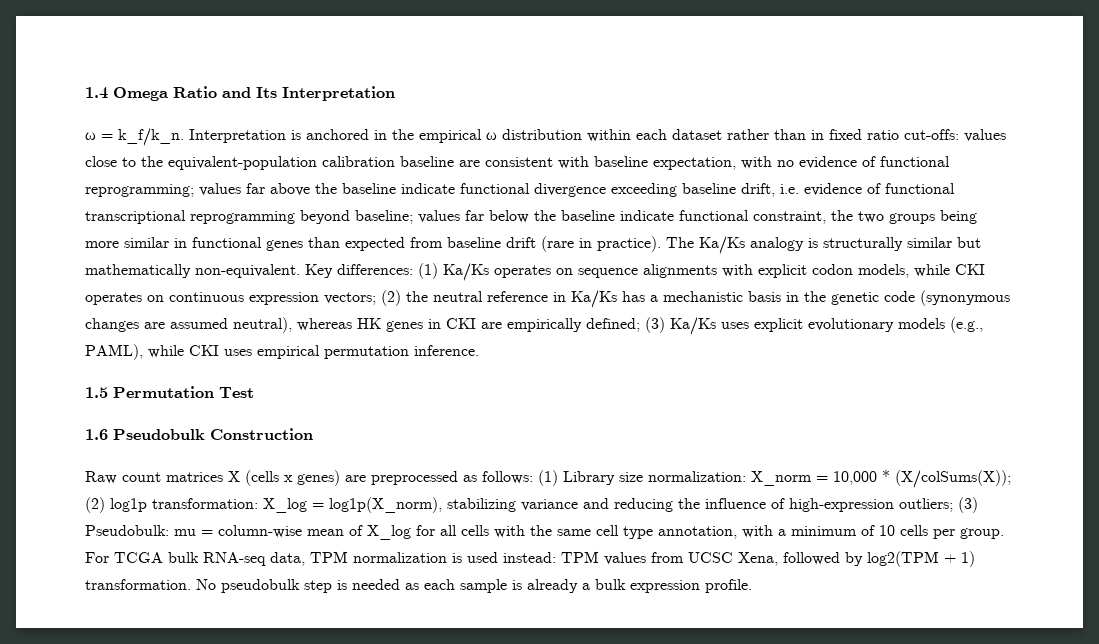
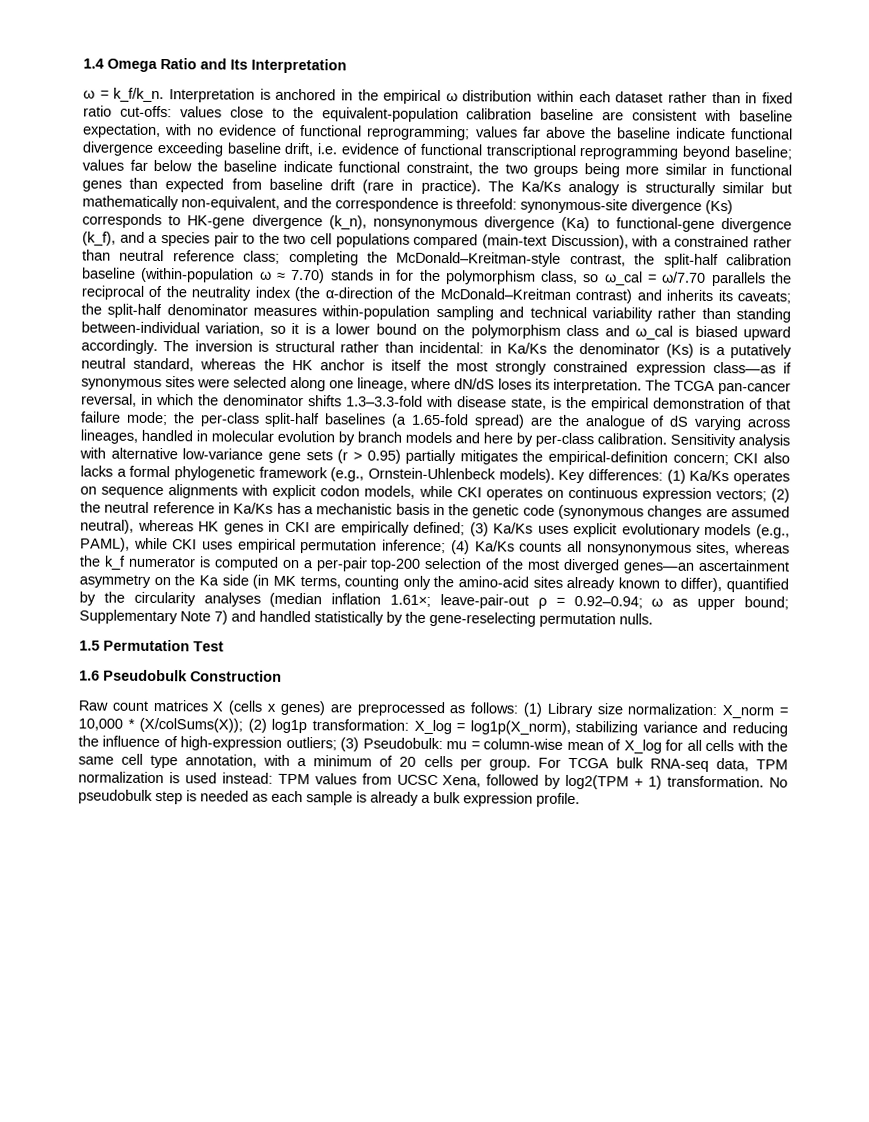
- The Ka/Ks analogy is structurally similar but mathematically non-equivalent.
+ The Ka/Ks analogy is structurally similar but mathematically non-equivalent, and the correspondence is threefold: synonymous-site divergence (Ks) corresponds to HK-gene divergence (k_n), nonsynonymous divergence (Ka) to functional-gene divergence (k_f), and a species pair to the two cell populations compared (main-text Discussion), with a constrained rather than neutral reference class; completing the McDonald–Kreitman-style contrast, the split-half calibration baseline (within-population ω ≈ 7.70) stands in for the polymorphism class, so ω_cal = ω/7.70 parallels the reciprocal of the neutrality index (the α-direction of the McDonald–Kreitman contrast) and inherits its caveats; the split-half denominator measures within-population sampling and technical variability rather than standing between-individual variation, so it is a lower bound on the polymorphism class and ω_cal is biased upward accordingly. The inversion is structural rather than incidental: in Ka/Ks the denominator (Ks) is a putatively neutral standard, whereas the HK anchor is itself the most strongly constrained expression class—as if synonymous sites were selected along one lineage, where dN/dS loses its interpretation. The TCGA pan-cancer reversal, in which the denominator shifts 1.3–3.3-fold with disease state, is the empirical demonstration of that failure mode; the per-class split-half baselines (a 1.65-fold spread) are the analogue of dS varying across lineages, handled in molecular evolution by branch models and here by per-class calibration. Sensitivity analysis with alternative low-variance gene sets (r > 0.95) partially mitigates the empirical-definition concern; CKI also lacks a formal phylogenetic framework (e.g., Ornstein-Uhlenbeck models).
- Key differences: (1) Ka/Ks operates on sequence alignments with explicit codon models, while CKI operates on continuous expression vectors; (2) the neutral reference in Ka/Ks has a mechanistic basis in the genetic code (synonymous changes are assumed neutral), whereas HK genes in CKI are empirically defined; (3) Ka/Ks uses explicit evolutionary models (e.g., PAML), while CKI uses empirical permutation inference.
+ Key differences: (1) Ka/Ks operates on sequence alignments with explicit codon models, while CKI operates on continuous expression vectors; (2) the neutral reference in Ka/Ks has a mechanistic basis in the genetic code (synonymous changes are assumed neutral), whereas HK genes in CKI are empirically defined; (3) Ka/Ks uses explicit evolutionary models (e.g., PAML), while CKI uses empirical permutation inference; (4) Ka/Ks counts all nonsynonymous sites, whereas the k_f numerator is computed on a per-pair top-200 selection of the most diverged genes—an ascertainment asymmetry on the Ka side (in MK terms, counting only the amino-acid sites already known to differ), quantified by the circularity analyses (median inflation 1.61×; leave-pair-out ρ = 0.92–0.94; ω as upper bound; Supplementary Note 7) and handled statistically by the gene-reselecting permutation nulls.
- Raw count matrices X (cells x genes) are preprocessed as follows: (1) Library size normalization: X_norm = 10,000 * (X/colSums(X)); (2) log1p transformation: X_log = log1p(X_norm), stabilizing variance and reducing the influence of high-expression outliers; (3) Pseudobulk: mu = column-wise mean of X_log for all cells with the same cell type annotation, with a minimum of 10 cells per group.
+ Raw count matrices X (cells x genes) are preprocessed as follows: (1) Library size normalization: X_norm = 10,000 * (X/colSums(X)); (2) log1p transformation: X_log = log1p(X_norm), stabilizing variance and reducing the influence of high-expression outliers; (3) Pseudobulk: mu = column-wise mean of X_log for all cells with the same cell type annotation, with a minimum of 20 cells per group.

